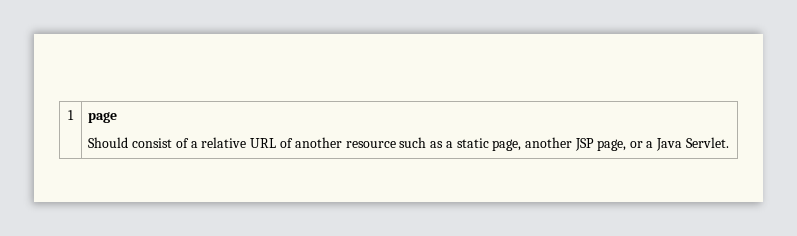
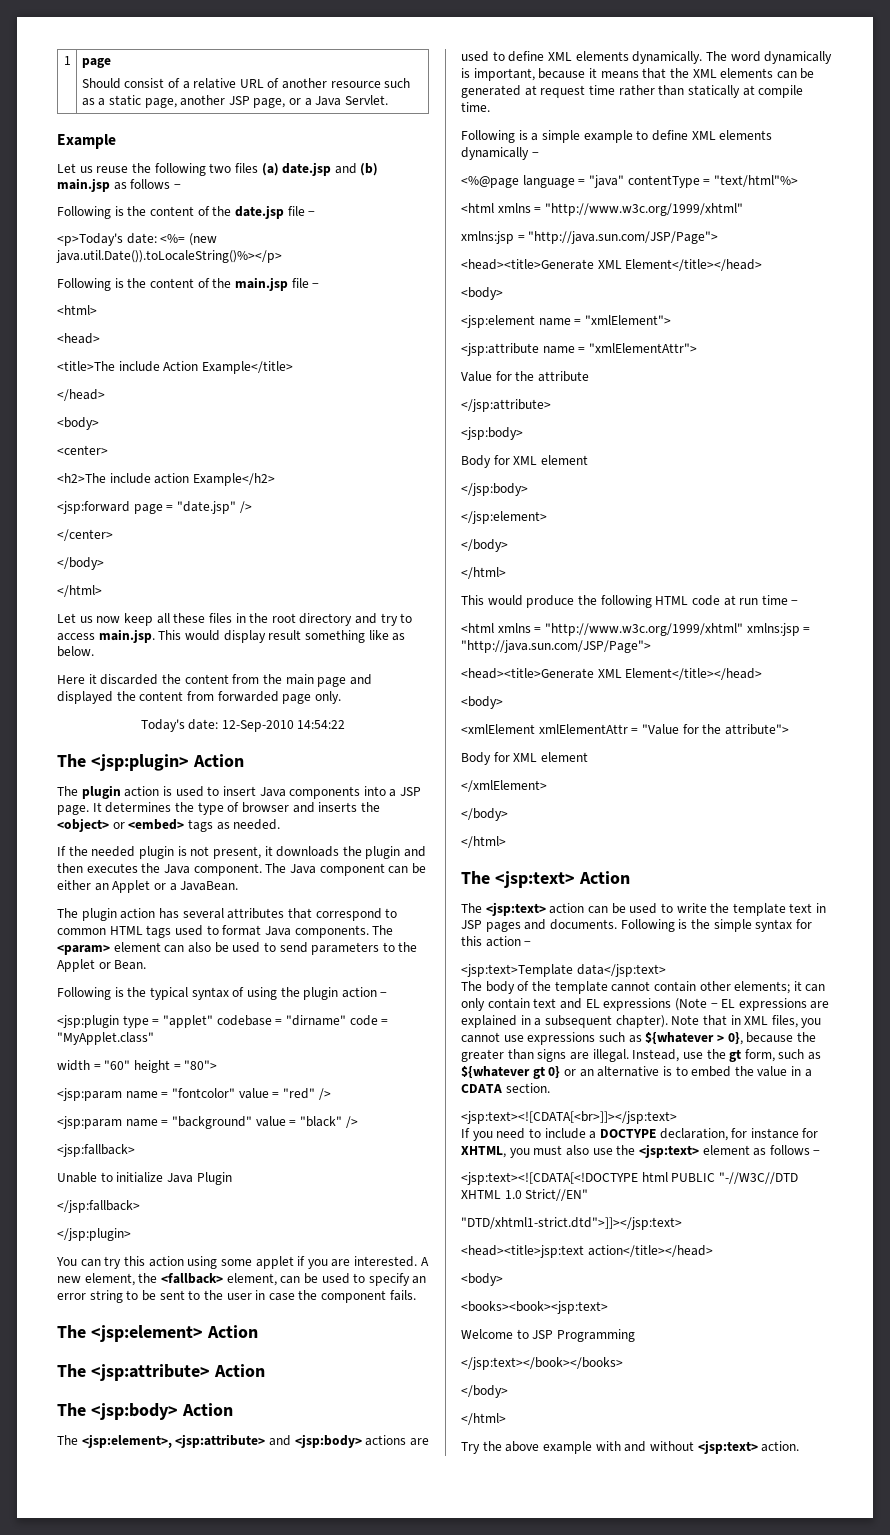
+ Example
+ Let us reuse the following two files (a) date.jsp and (b) main.jsp as follows −
+ Following is the content of the date.jsp file −
+ <p>Today's date: <%= (new java.util.Date()).toLocaleString()%></p>
+ Following is the content of the main.jsp file −
+ <html>
+ <head>
+ <title>The include Action Example</title>
+ </head>
+ <body>
+ <center>
+ <h2>The include action Example</h2>
+ <jsp:forward page = "date.jsp" />
+ </center>
+ </body>
+ </html>
+ Let us now keep all these files in the root directory and try to access main.jsp. This would display result something like as below.
+ Here it discarded the content from the main page and displayed the content from forwarded page only.
+ Today's date: 12-Sep-2010 14:54:22
+ The <jsp:plugin> Action
+ The plugin action is used to insert Java components into a JSP page. It determines the type of browser and inserts the <object> or <embed> tags as needed.
+ If the needed plugin is not present, it downloads the plugin and then executes the Java component. The Java component can be either an Applet or a JavaBean.
+ The plugin action has several attributes that correspond to common HTML tags used to format Java components. The <param> element can also be used to send parameters to the Applet or Bean.
+ Following is the typical syntax of using the plugin action −
+ <jsp:plugin type = "applet" codebase = "dirname" code = "MyApplet.class"
+ width = "60" height = "80">
+ <jsp:param name = "fontcolor" value = "red" />
+ <jsp:param name = "background" value = "black" />
+ <jsp:fallback>
+ Unable to initialize Java Plugin
+ </jsp:fallback>
+ </jsp:plugin>
+ You can try this action using some applet if you are interested. A new element, the <fallback> element, can be used to specify an error string to be sent to the user in case the component fails.
+ The <jsp:element> Action
+ The <jsp:attribute> Action
+ The <jsp:body> Action
+ The <jsp:element>, <jsp:attribute> and <jsp:body> actions are used to define XML elements dynamically. The word dynamically is important, because it means that the XML elements can be generated at request time rather than statically at compile time.
+ Following is a simple example to define XML elements dynamically −
+ <%@page language = "java" contentType = "text/html"%>
+ <html xmlns = "http://www.w3c.org/1999/xhtml"
+ xmlns:jsp = "http://java.sun.com/JSP/Page">
+ <head><title>Generate XML Element</title></head>
+ <body>
+ <jsp:element name = "xmlElement">
+ <jsp:attribute name = "xmlElementAttr">
+ Value for the attribute
+ </jsp:attribute>
+ <jsp:body>
+ Body for XML element
+ </jsp:body>
+ </jsp:element>
+ </body>
+ </html>
+ This would produce the following HTML code at run time −
+ <html xmlns = "http://www.w3c.org/1999/xhtml" xmlns:jsp = "http://java.sun.com/JSP/Page">
+ <head><title>Generate XML Element</title></head>
+ <body>
+ <xmlElement xmlElementAttr = "Value for the attribute">
+ Body for XML element
+ </xmlElement>
+ </body>
+ </html>
+ The <jsp:text> Action
+ The <jsp:text> action can be used to write the template text in JSP pages and documents. Following is the simple syntax for this action −
+ <jsp:text>Template data</jsp:text>
+ The body of the template cannot contain other elements; it can only contain text and EL expressions (Note − EL expressions are explained in a subsequent chapter). Note that in XML files, you cannot use expressions such as ${whatever > 0}, because the greater than signs are illegal. Instead, use the gt form, such as ${whatever gt 0} or an alternative is to embed the value in a CDATA section.
+ <jsp:text><![CDATA[<br>]]></jsp:text>
+ If you need to include a DOCTYPE declaration, for instance for XHTML, you must also use the <jsp:text> element as follows −
+ <jsp:text><![CDATA[<!DOCTYPE html PUBLIC "-//W3C//DTD XHTML 1.0 Strict//EN"
+ "DTD/xhtml1-strict.dtd">]]></jsp:text>
+ <head><title>jsp:text action</title></head>
+ <body>
+ <books><book><jsp:text>
+ Welcome to JSP Programming
+ </jsp:text></book></books>
+ </body>
+ </html>
+ Try the above example with and without <jsp:text> action.

